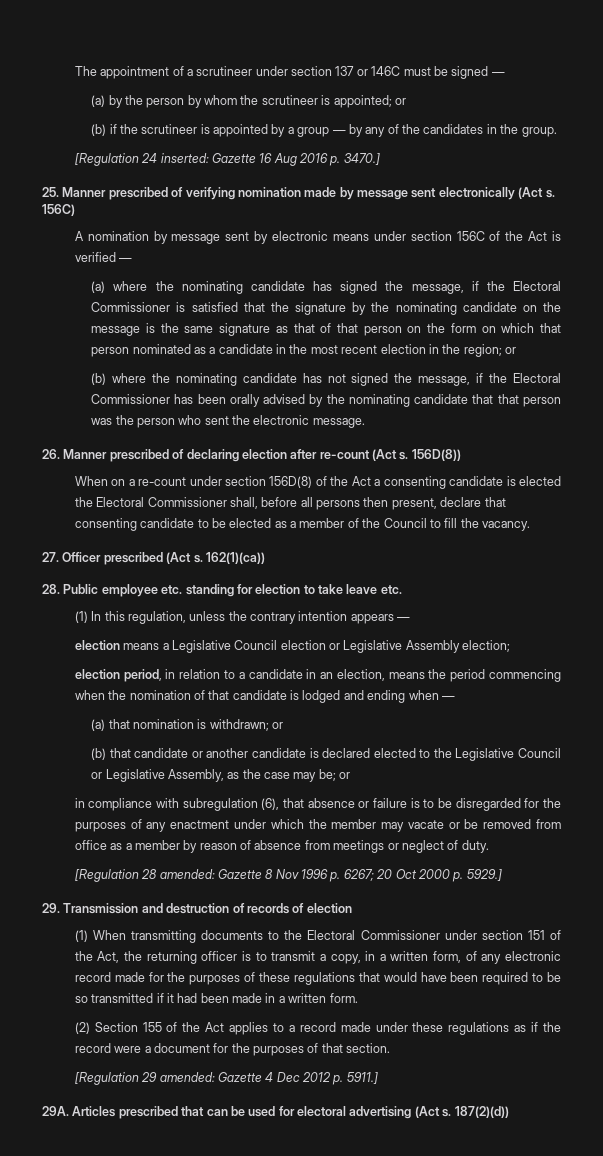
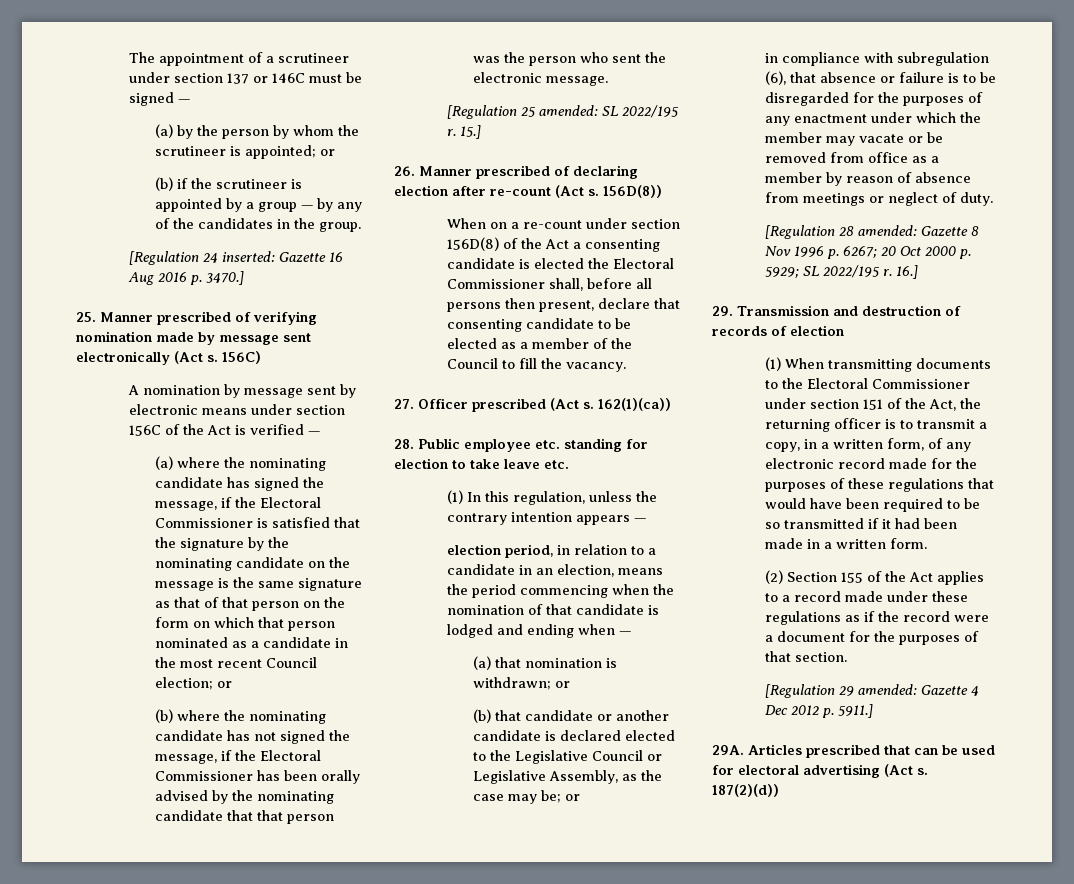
- (a) where the nominating candidate has signed the message, if the Electoral Commissioner is satisfied that the signature by the nominating candidate on the message is the same signature as that of that person on the form on which that person nominated as a candidate in the most recent election in the region; or
+ (a) where the nominating candidate has signed the message, if the Electoral Commissioner is satisfied that the signature by the nominating candidate on the message is the same signature as that of that person on the form on which that person nominated as a candidate in the most recent Council election; or
+ [Regulation 25 amended: SL 2022/195 r. 15.]
- election means a Legislative Council election or Legislative Assembly election;
- [Regulation 28 amended: Gazette 8 Nov 1996 p. 6267; 20 Oct 2000 p. 5929.]
+ [Regulation 28 amended: Gazette 8 Nov 1996 p. 6267; 20 Oct 2000 p. 5929; SL 2022/195 r. 16.]

